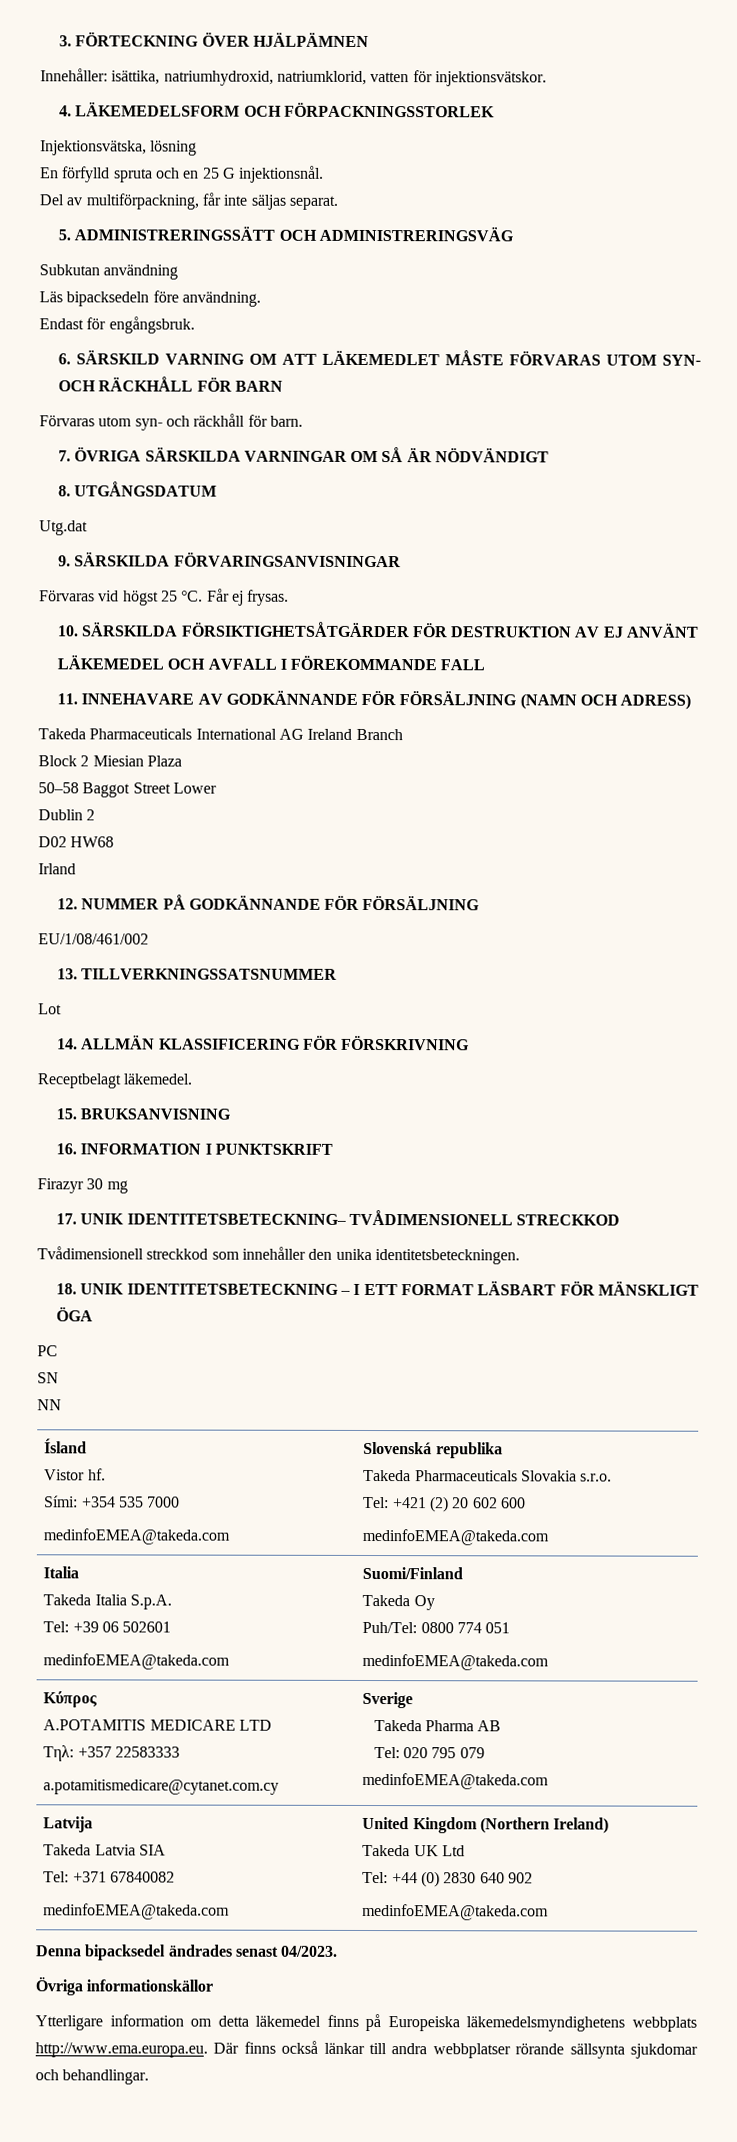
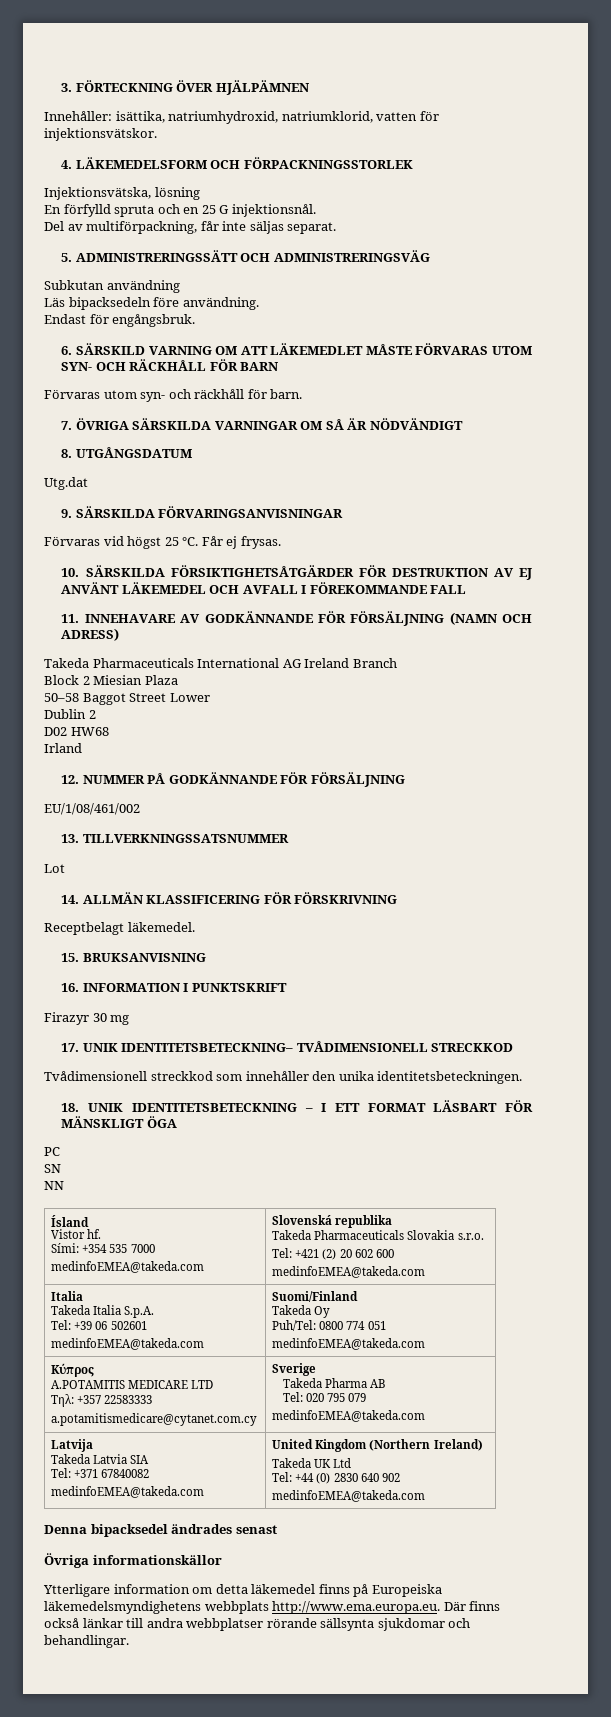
- 10. SÄRSKILDA FÖRSIKTIGHETSÅTGÄRDER FÖR DESTRUKTION AV EJ ANVÄNT
- LÄKEMEDEL OCH AVFALL I FÖREKOMMANDE FALL
+ 10. SÄRSKILDA FÖRSIKTIGHETSÅTGÄRDER FÖR DESTRUKTION AV EJ ANVÄNT LÄKEMEDEL OCH AVFALL I FÖREKOMMANDE FALL
- Denna bipacksedel ändrades senast 04/2023.
+ Denna bipacksedel ändrades senast

